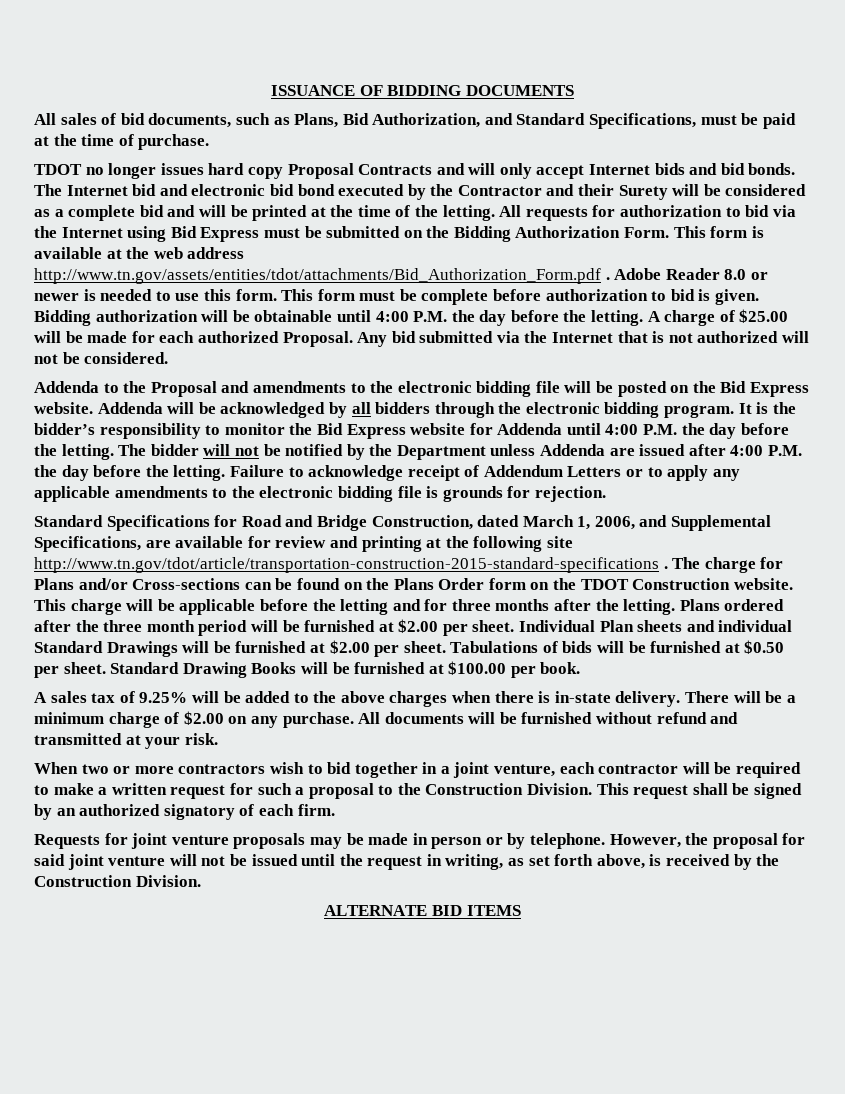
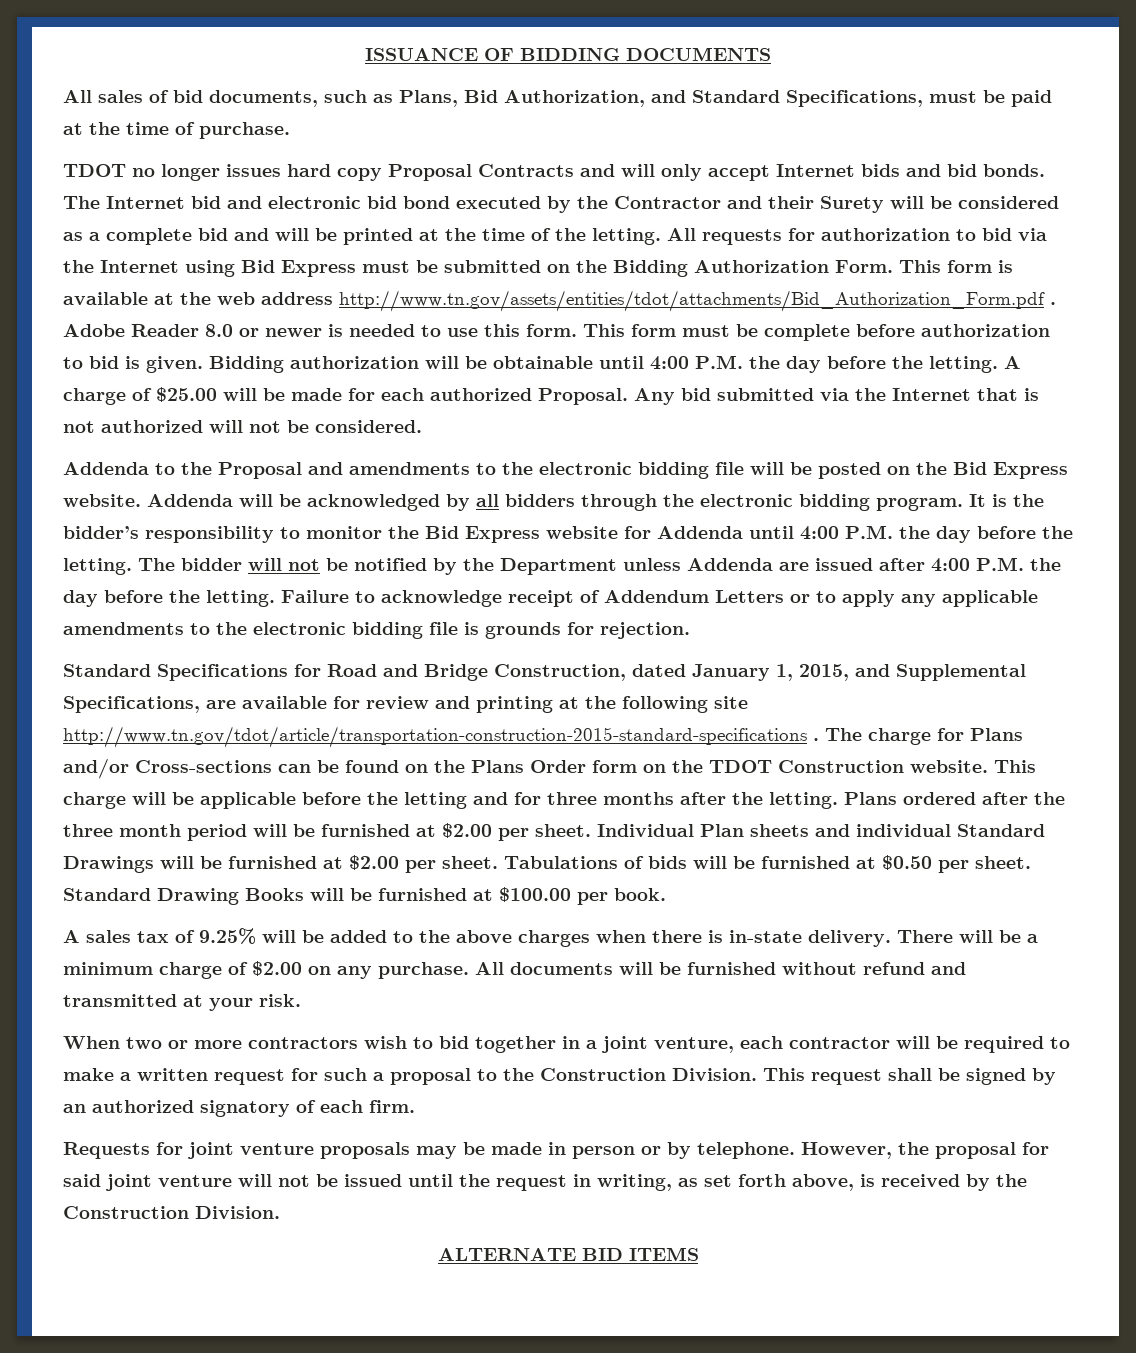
- Standard Specifications for Road and Bridge Construction, dated March 1, 2006, and Supplemental Specifications, are available for review and printing at the following site http://www.tn.gov/tdot/article/transportation-construction-2015-standard-specifications .
+ Standard Specifications for Road and Bridge Construction, dated January 1, 2015, and Supplemental Specifications, are available for review and printing at the following site http://www.tn.gov/tdot/article/transportation-construction-2015-standard-specifications .

